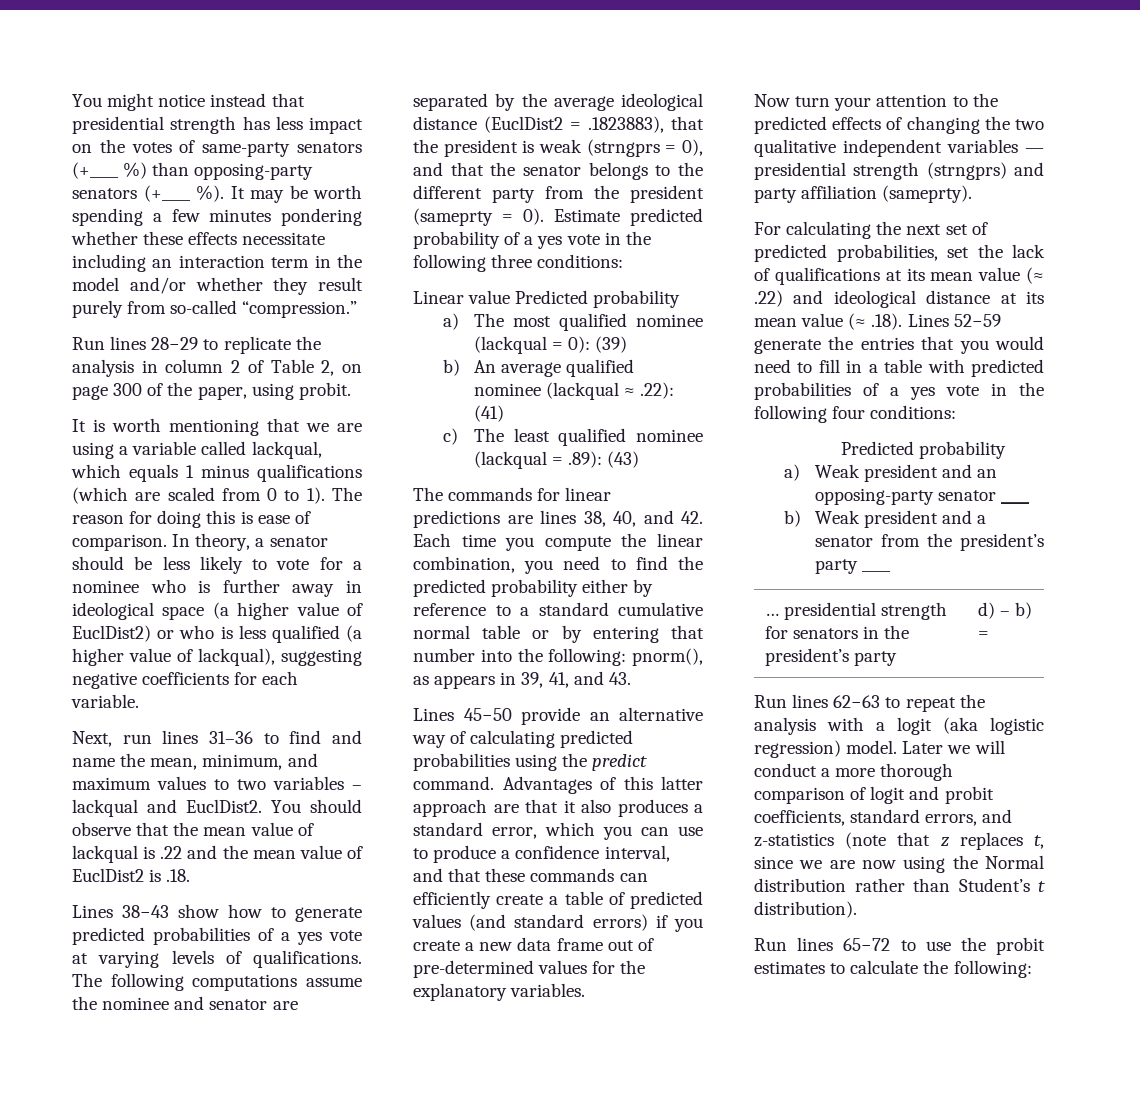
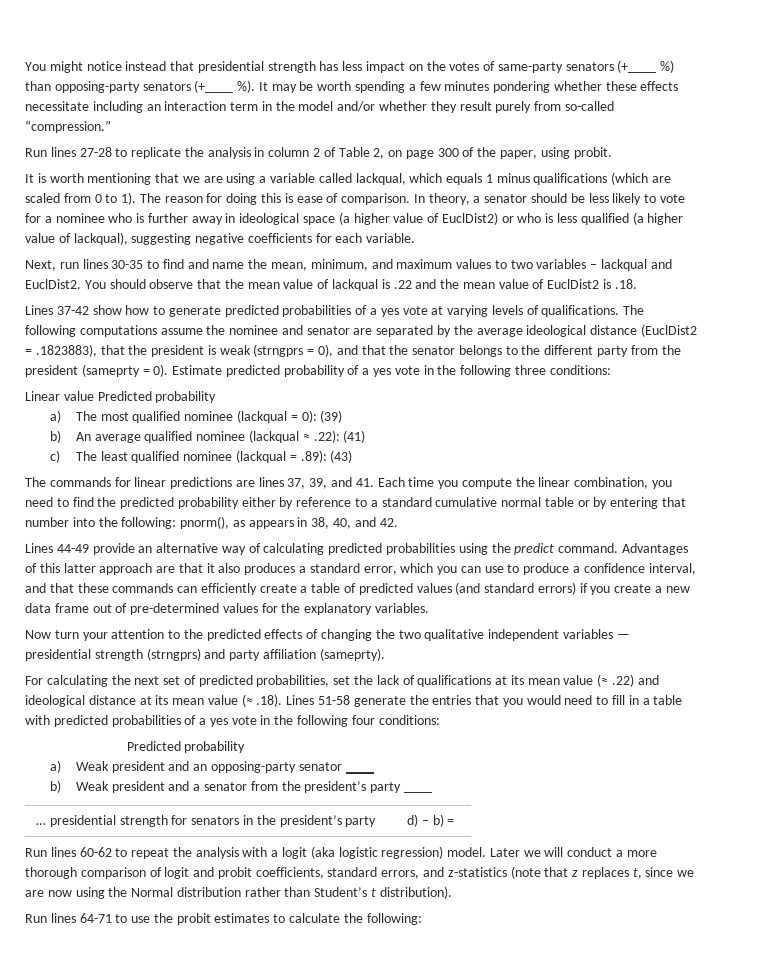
- Run lines 28−29 to replicate the analysis in column 2 of Table 2, on page 300 of the paper, using probit.
+ Run lines 27-28 to replicate the analysis in column 2 of Table 2, on page 300 of the paper, using probit.
- Next, run lines 31–36 to find and name the mean, minimum, and maximum values to two variables – lackqual and EuclDist2.
+ Next, run lines 30-35 to find and name the mean, minimum, and maximum values to two variables – lackqual and EuclDist2.
- Lines 38−43 show how to generate predicted probabilities of a yes vote at varying levels of qualifications.
+ Lines 37-42 show how to generate predicted probabilities of a yes vote at varying levels of qualifications.
- The commands for linear predictions are lines 38, 40, and 42. Each time you compute the linear combination, you need to find the predicted probability either by reference to a standard cumulative normal table or by entering that number into the following: pnorm(), as appears in 39, 41, and 43.
- Lines 45−50 provide an alternative way of calculating predicted probabilities using the predict command.
+ The commands for linear predictions are lines 37, 39, and 41. Each time you compute the linear combination, you need to find the predicted probability either by reference to a standard cumulative normal table or by entering that number into the following: pnorm(), as appears in 38, 40, and 42.
+ Lines 44-49 provide an alternative way of calculating predicted probabilities using the predict command.
- For calculating the next set of predicted probabilities, set the lack of qualifications at its mean value (≈ .22) and ideological distance at its mean value (≈ .18). Lines 52−59 generate the entries that you would need to fill in a table with predicted probabilities of a yes vote in the following four conditions:
+ For calculating the next set of predicted probabilities, set the lack of qualifications at its mean value (≈ .22) and ideological distance at its mean value (≈ .18). Lines 51-58 generate the entries that you would need to fill in a table with predicted probabilities of a yes vote in the following four conditions:
- Run lines 62−63 to repeat the analysis with a logit (aka logistic regression) model.
+ Run lines 60-62 to repeat the analysis with a logit (aka logistic regression) model.
- Run lines 65−72 to use the probit estimates to calculate the following:
+ Run lines 64-71 to use the probit estimates to calculate the following:

